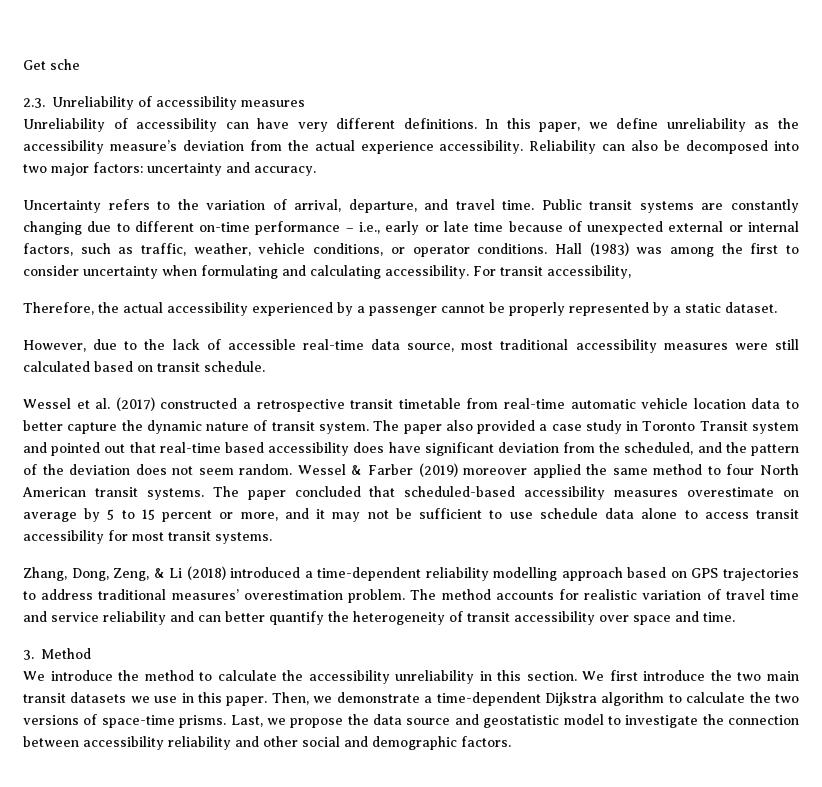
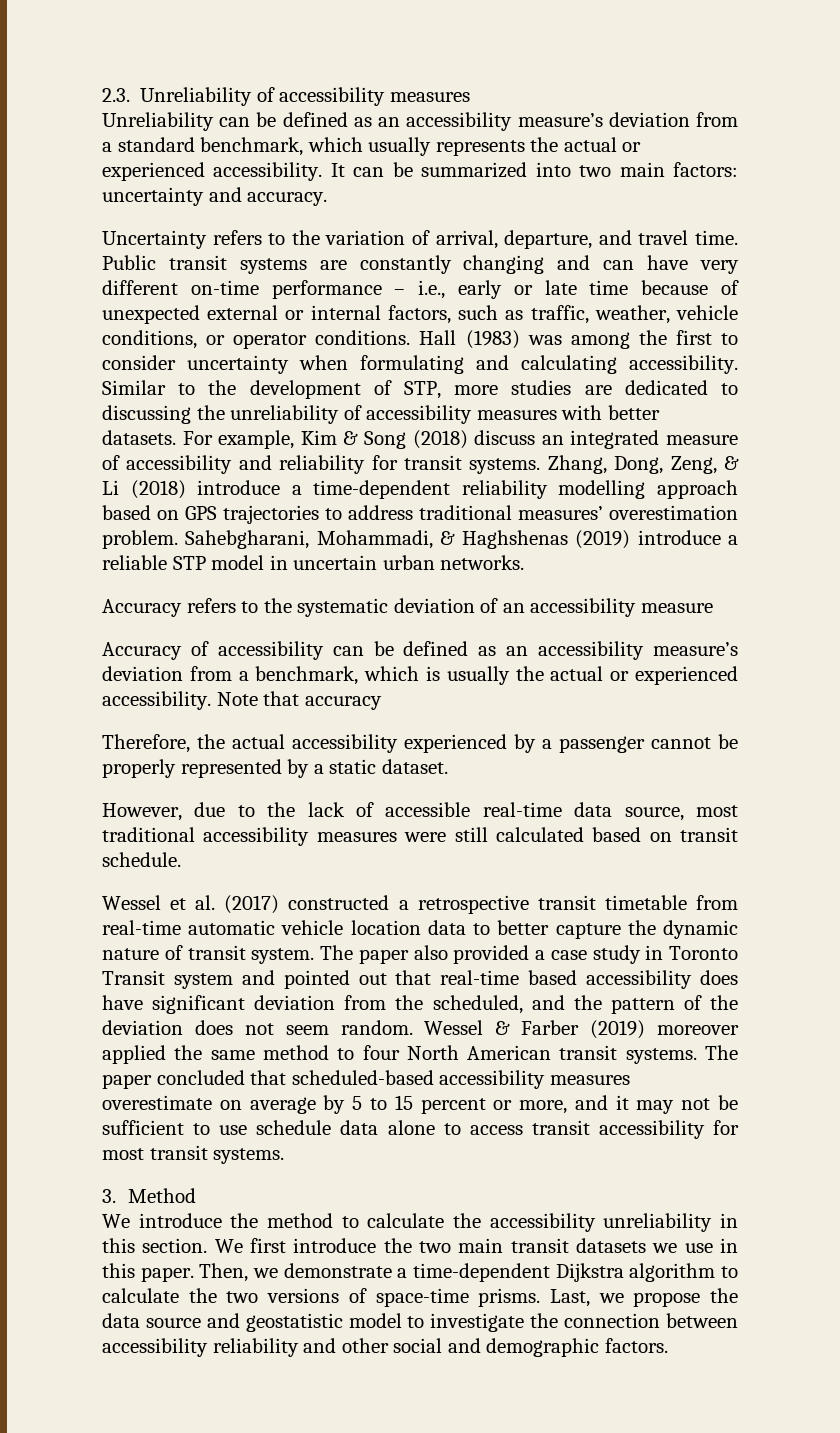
- Get sche
- Unreliability of accessibility can have very different definitions. In this paper, we define unreliability as the accessibility measure’s deviation from the actual experience accessibility. Reliability can also be decomposed into two major factors: uncertainty and accuracy.
+ Unreliability can be defined as an accessibility measure’s deviation from a standard benchmark, which usually represents the actual or experienced accessibility. It can be summarized into two main factors: uncertainty and accuracy.
- Public transit systems are constantly changing due to different on-time performance – i.e., early or late time because of unexpected external or internal factors, such as traffic, weather, vehicle conditions, or operator conditions.
+ Public transit systems are constantly changing and can have very different on-time performance – i.e., early or late time because of unexpected external or internal factors, such as traffic, weather, vehicle conditions, or operator conditions.
- For transit accessibility,
+ Similar to the development of STP, more studies are dedicated to discussing the unreliability of accessibility measures with better datasets. For example, Kim & Song (2018) discuss an integrated measure of accessibility and reliability for transit systems. Zhang, Dong, Zeng, & Li (2018) introduce a time-dependent reliability modelling approach based on GPS trajectories to address traditional measures’ overestimation problem. Sahebgharani, Mohammadi, & Haghshenas (2019) introduce a reliable STP model in uncertain urban networks.
+ Accuracy refers to the systematic deviation of an accessibility measure
+ Accuracy of accessibility can be defined as an accessibility measure’s deviation from a benchmark, which is usually the actual or experienced accessibility. Note that accuracy
- Zhang, Dong, Zeng, & Li (2018) introduced a time-dependent reliability modelling approach based on GPS trajectories to address traditional measures’ overestimation problem. The method accounts for realistic variation of travel time and service reliability and can better quantify the heterogeneity of transit accessibility over space and time.

